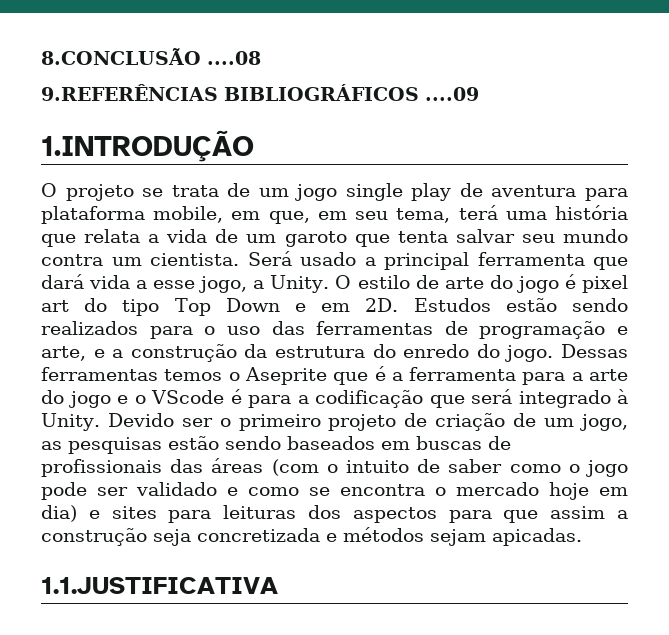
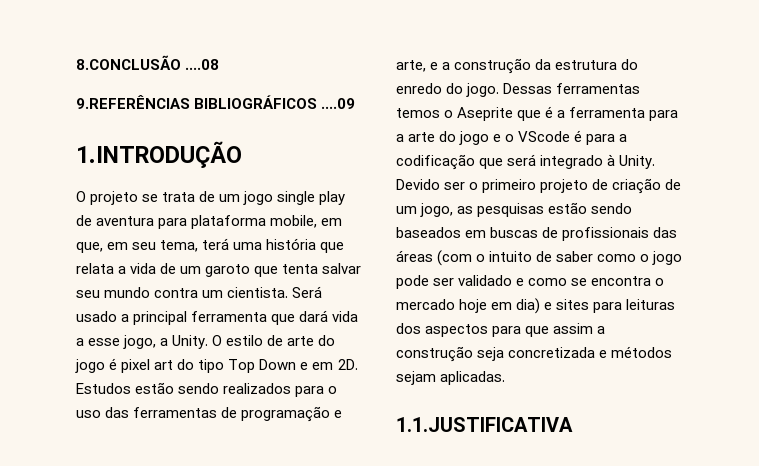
- Devido ser o primeiro projeto de criação de um jogo, as pesquisas estão sendo baseados em buscas de profissionais das áreas (com o intuito de saber como o jogo pode ser validado e como se encontra o mercado hoje em dia) e sites para leituras dos aspectos para que assim a construção seja concretizada e métodos sejam apicadas.
+ Devido ser o primeiro projeto de criação de um jogo, as pesquisas estão sendo baseados em buscas de profissionais das áreas (com o intuito de saber como o jogo pode ser validado e como se encontra o mercado hoje em dia) e sites para leituras dos aspectos para que assim a construção seja concretizada e métodos sejam aplicadas.

